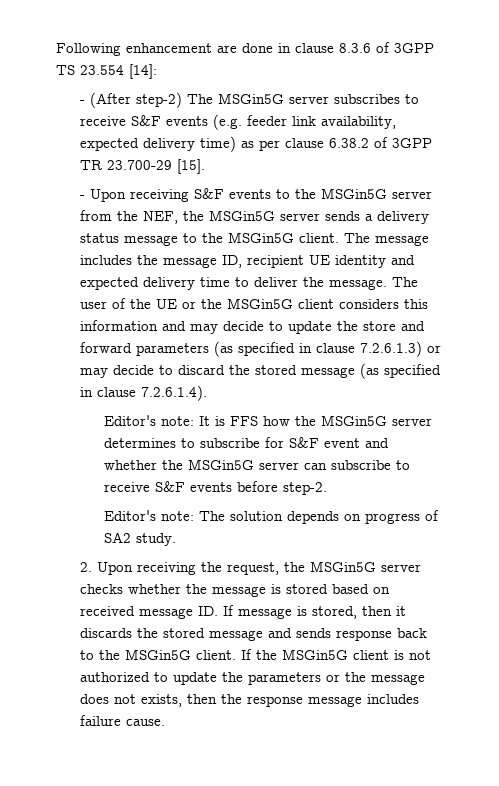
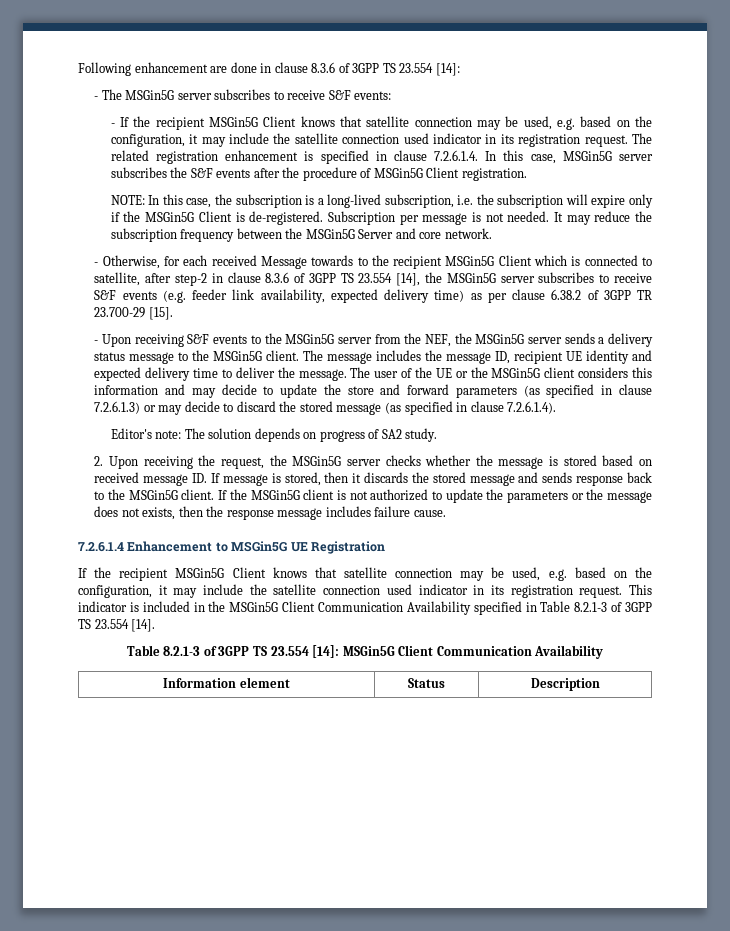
- - (After step-2) The MSGin5G server subscribes to receive S&F events (e.g. feeder link availability, expected delivery time) as per clause 6.38.2 of 3GPP TR 23.700-29 [15].
+ - The MSGin5G server subscribes to receive S&F events:
+ - If the recipient MSGin5G Client knows that satellite connection may be used, e.g. based on the configuration, it may include the satellite connection used indicator in its registration request. The related registration enhancement is specified in clause 7.2.6.1.4. In this case, MSGin5G server subscribes the S&F events after the procedure of MSGin5G Client registration.
+ NOTE: In this case, the subscription is a long-lived subscription, i.e. the subscription will expire only if the MSGin5G Client is de-registered. Subscription per message is not needed. It may reduce the subscription frequency between the MSGin5G Server and core network.
+ - Otherwise, for each received Message towards to the recipient MSGin5G Client which is connected to satellite, after step-2 in clause 8.3.6 of 3GPP TS 23.554 [14], the MSGin5G server subscribes to receive S&F events (e.g. feeder link availability, expected delivery time) as per clause 6.38.2 of 3GPP TR 23.700-29 [15].
- Editor's note: It is FFS how the MSGin5G server determines to subscribe for S&F event and whether the MSGin5G server can subscribe to receive S&F events before step-2.
+ 7.2.6.1.4 Enhancement to MSGin5G UE Registration
+ If the recipient MSGin5G Client knows that satellite connection may be used, e.g. based on the configuration, it may include the satellite connection used indicator in its registration request. This indicator is included in the MSGin5G Client Communication Availability specified in Table 8.2.1-3 of 3GPP TS 23.554 [14].
+ Table 8.2.1-3 of 3GPP TS 23.554 [14]: MSGin5G Client Communication Availability
+ Information element | Status | Description

